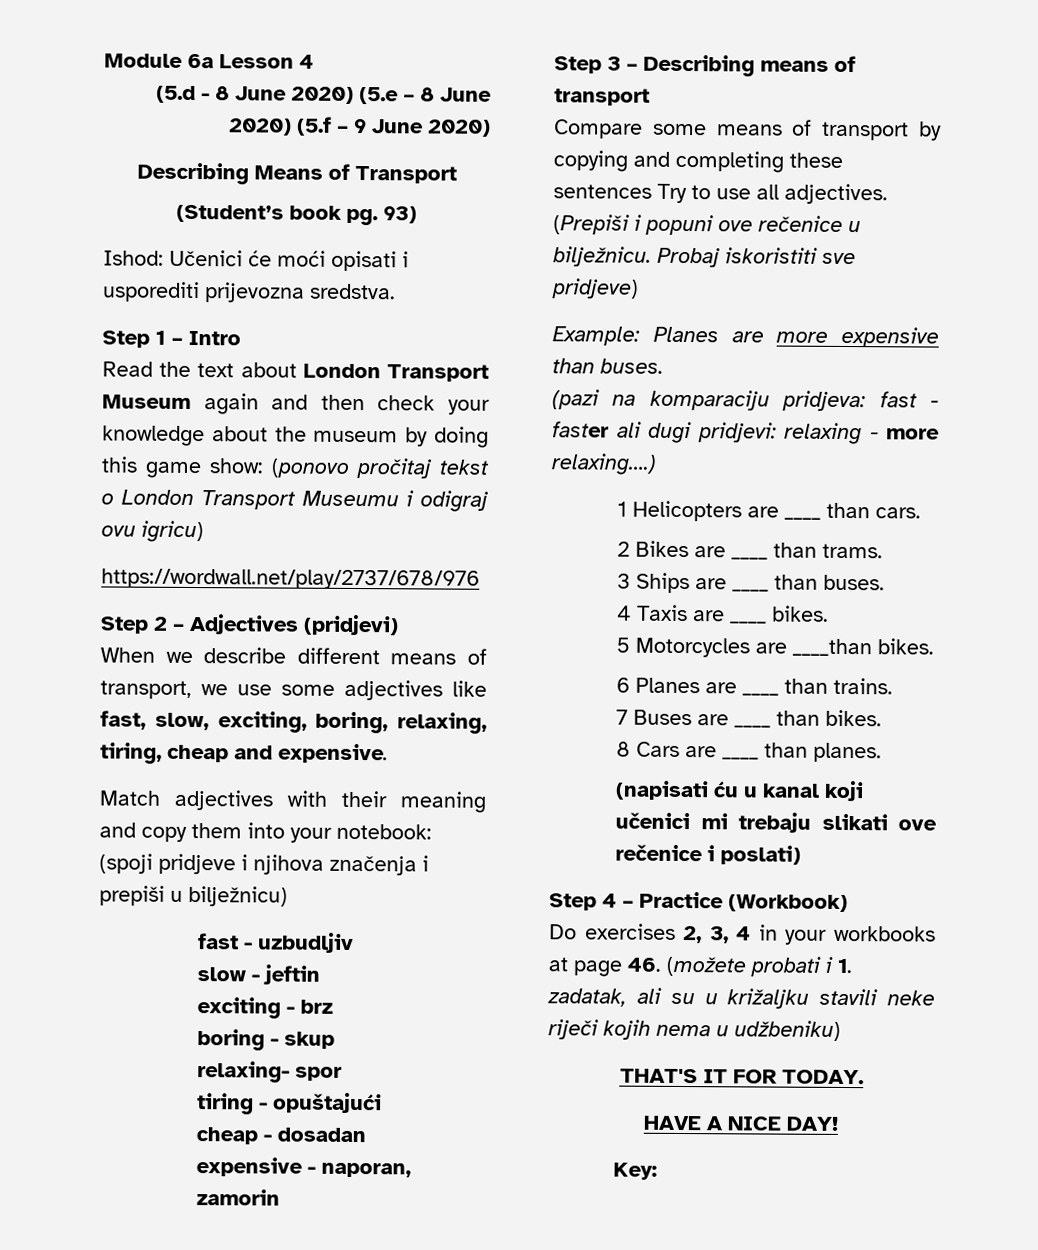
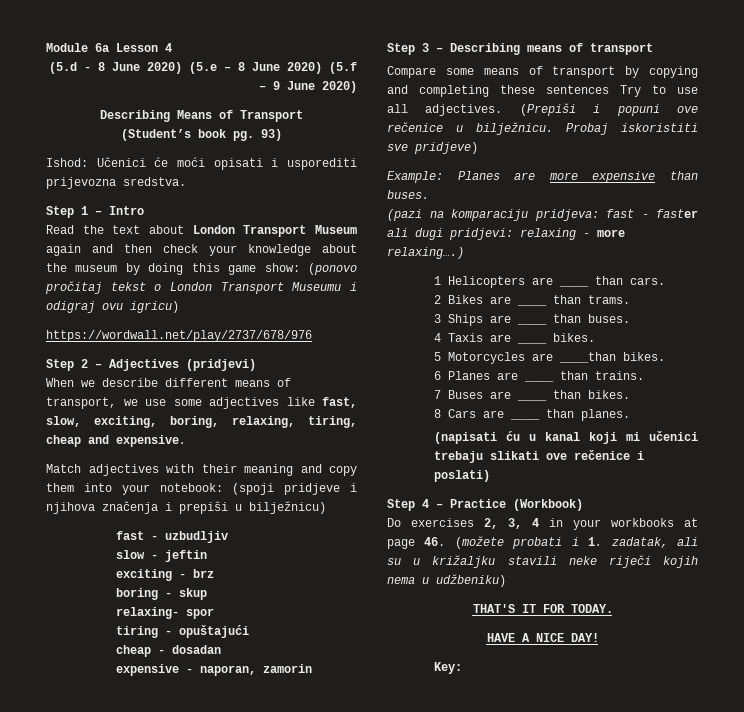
- (napisati ću u kanal koji učenici mi trebaju slikati ove rečenice i poslati)
+ (napisati ću u kanal koji mi učenici trebaju slikati ove rečenice i poslati)

